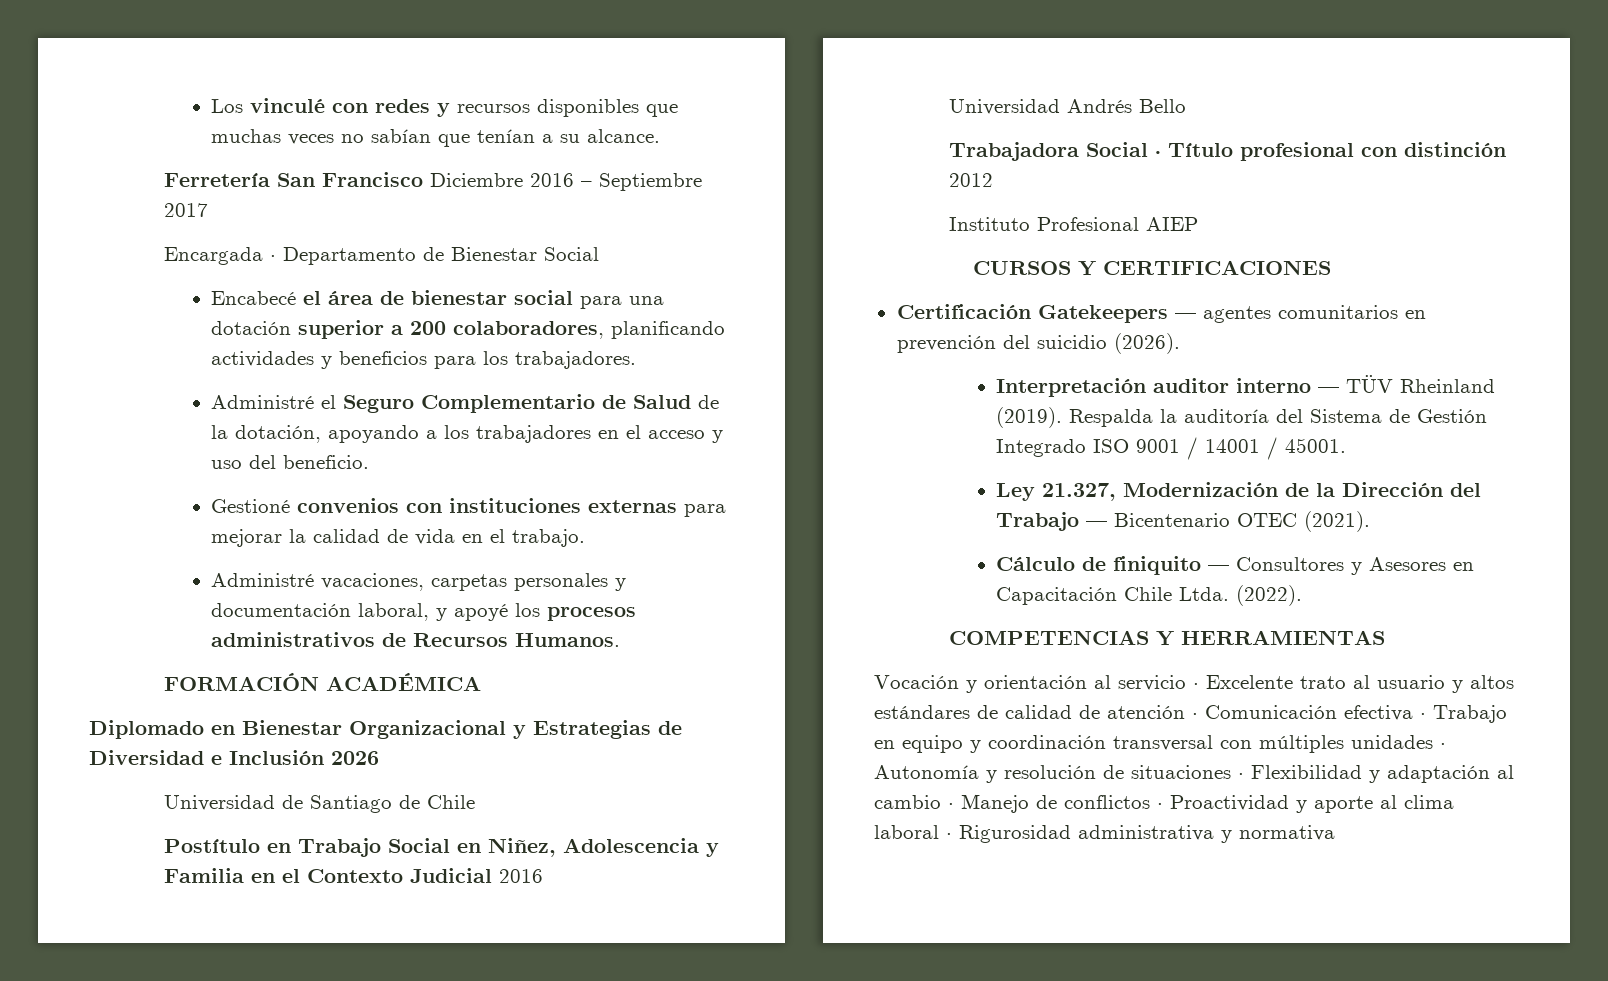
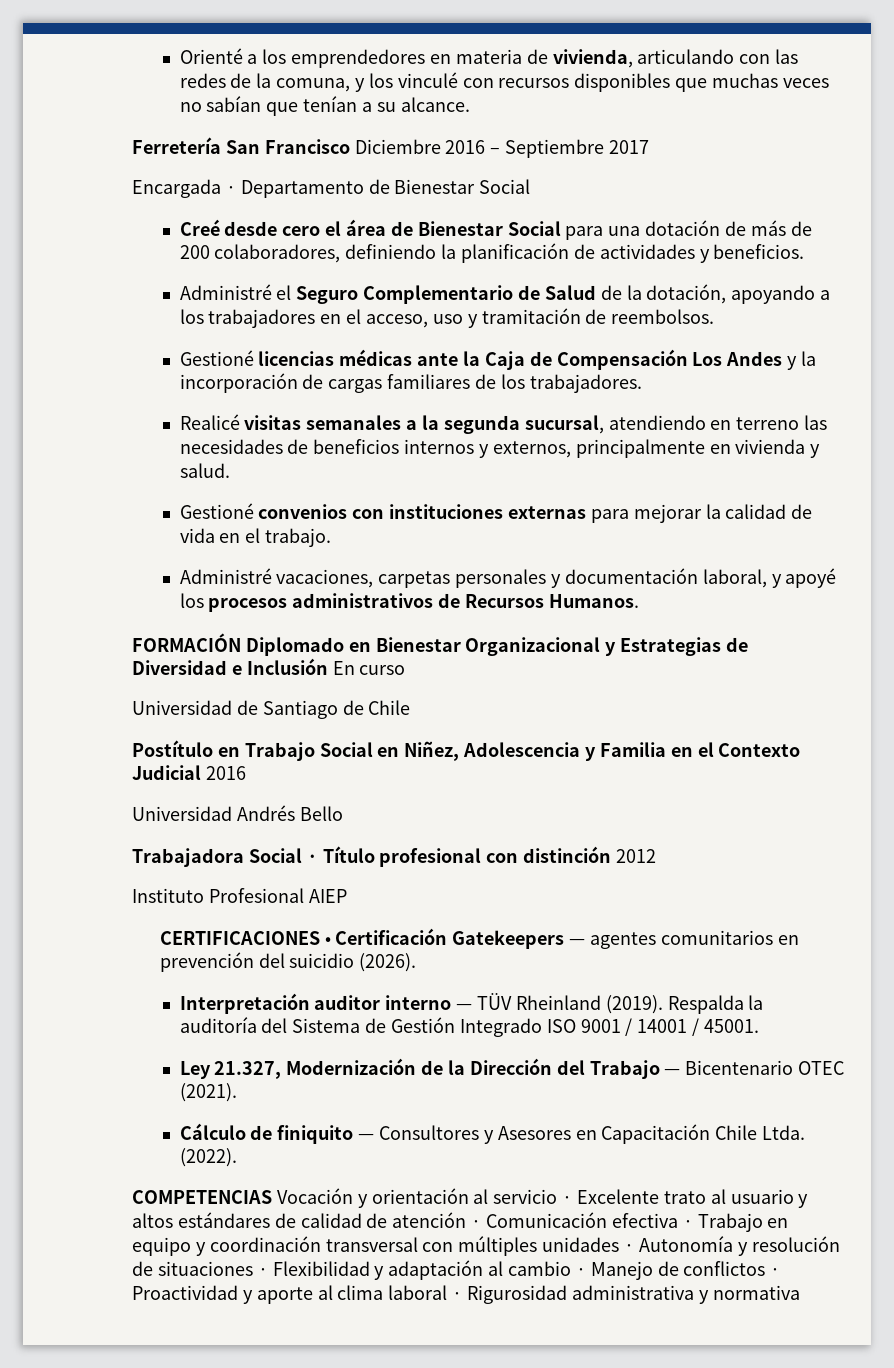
- Los vinculé con redes y recursos disponibles que muchas veces no sabían que tenían a su alcance.
+ Orienté a los emprendedores en materia de vivienda, articulando con las redes de la comuna, y los vinculé con recursos disponibles que muchas veces no sabían que tenían a su alcance.
- Encabecé el área de bienestar social para una dotación superior a 200 colaboradores, planificando actividades y beneficios para los trabajadores.
+ Creé desde cero el área de Bienestar Social para una dotación de más de 200 colaboradores, definiendo la planificación de actividades y beneficios.
- Administré el Seguro Complementario de Salud de la dotación, apoyando a los trabajadores en el acceso y uso del beneficio.
+ Administré el Seguro Complementario de Salud de la dotación, apoyando a los trabajadores en el acceso, uso y tramitación de reembolsos.
+ Gestioné licencias médicas ante la Caja de Compensación Los Andes y la incorporación de cargas familiares de los trabajadores.
+ Realicé visitas semanales a la segunda sucursal, atendiendo en terreno las necesidades de beneficios internos y externos, principalmente en vivienda y salud.
- FORMACIÓN ACADÉMICA
- Diplomado en Bienestar Organizacional y Estrategias de Diversidad e Inclusión 2026
+ FORMACIÓN Diplomado en Bienestar Organizacional y Estrategias de Diversidad e Inclusión En curso
- CURSOS Y CERTIFICACIONES
- Certificación Gatekeepers — agentes comunitarios en prevención del suicidio (2026).
+ CERTIFICACIONES • Certificación Gatekeepers — agentes comunitarios en prevención del suicidio (2026).
- COMPETENCIAS Y HERRAMIENTAS
- Vocación y orientación al servicio · Excelente trato al usuario y altos estándares de calidad de atención · Comunicación efectiva · Trabajo en equipo y coordinación transversal con múltiples unidades · Autonomía y resolución de situaciones · Flexibilidad y adaptación al cambio · Manejo de conflictos · Proactividad y aporte al clima laboral · Rigurosidad administrativa y normativa
+ COMPETENCIAS Vocación y orientación al servicio · Excelente trato al usuario y altos estándares de calidad de atención · Comunicación efectiva · Trabajo en equipo y coordinación transversal con múltiples unidades · Autonomía y resolución de situaciones · Flexibilidad y adaptación al cambio · Manejo de conflictos · Proactividad y aporte al clima laboral · Rigurosidad administrativa y normativa

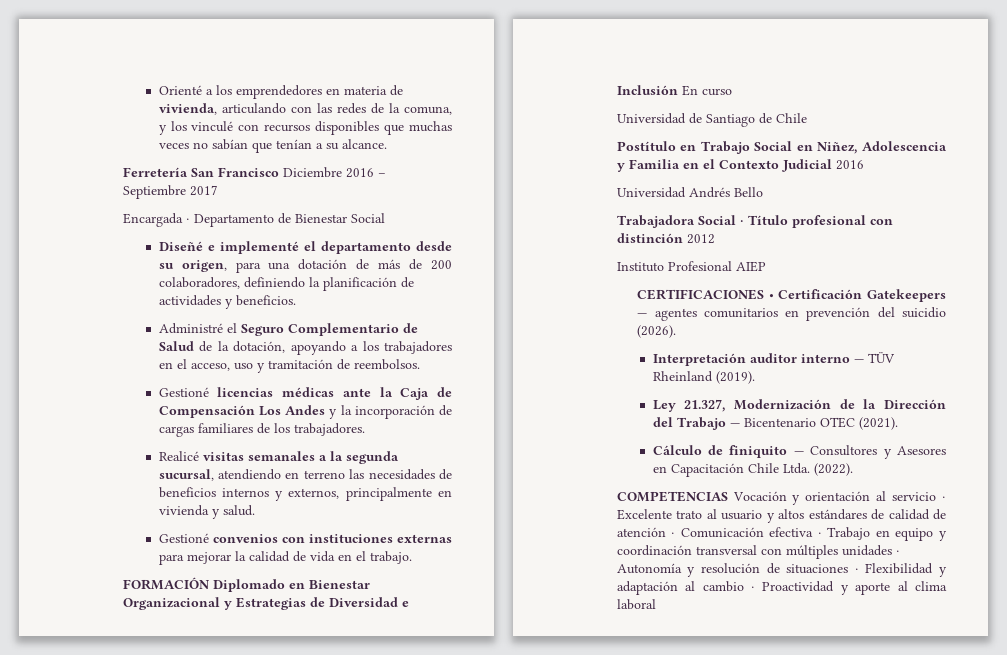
- Creé desde cero el área de Bienestar Social para una dotación de más de 200 colaboradores, definiendo la planificación de actividades y beneficios.
+ Diseñé e implementé el departamento desde su origen, para una dotación de más de 200 colaboradores, definiendo la planificación de actividades y beneficios.
- Administré vacaciones, carpetas personales y documentación laboral, y apoyé los procesos administrativos de Recursos Humanos.
- Respalda la auditoría del Sistema de Gestión Integrado ISO 9001 / 14001 / 45001.
- COMPETENCIAS Vocación y orientación al servicio · Excelente trato al usuario y altos estándares de calidad de atención · Comunicación efectiva · Trabajo en equipo y coordinación transversal con múltiples unidades · Autonomía y resolución de situaciones · Flexibilidad y adaptación al cambio · Manejo de conflictos · Proactividad y aporte al clima laboral · Rigurosidad administrativa y normativa
+ COMPETENCIAS Vocación y orientación al servicio · Excelente trato al usuario y altos estándares de calidad de atención · Comunicación efectiva · Trabajo en equipo y coordinación transversal con múltiples unidades · Autonomía y resolución de situaciones · Flexibilidad y adaptación al cambio · Proactividad y aporte al clima laboral

